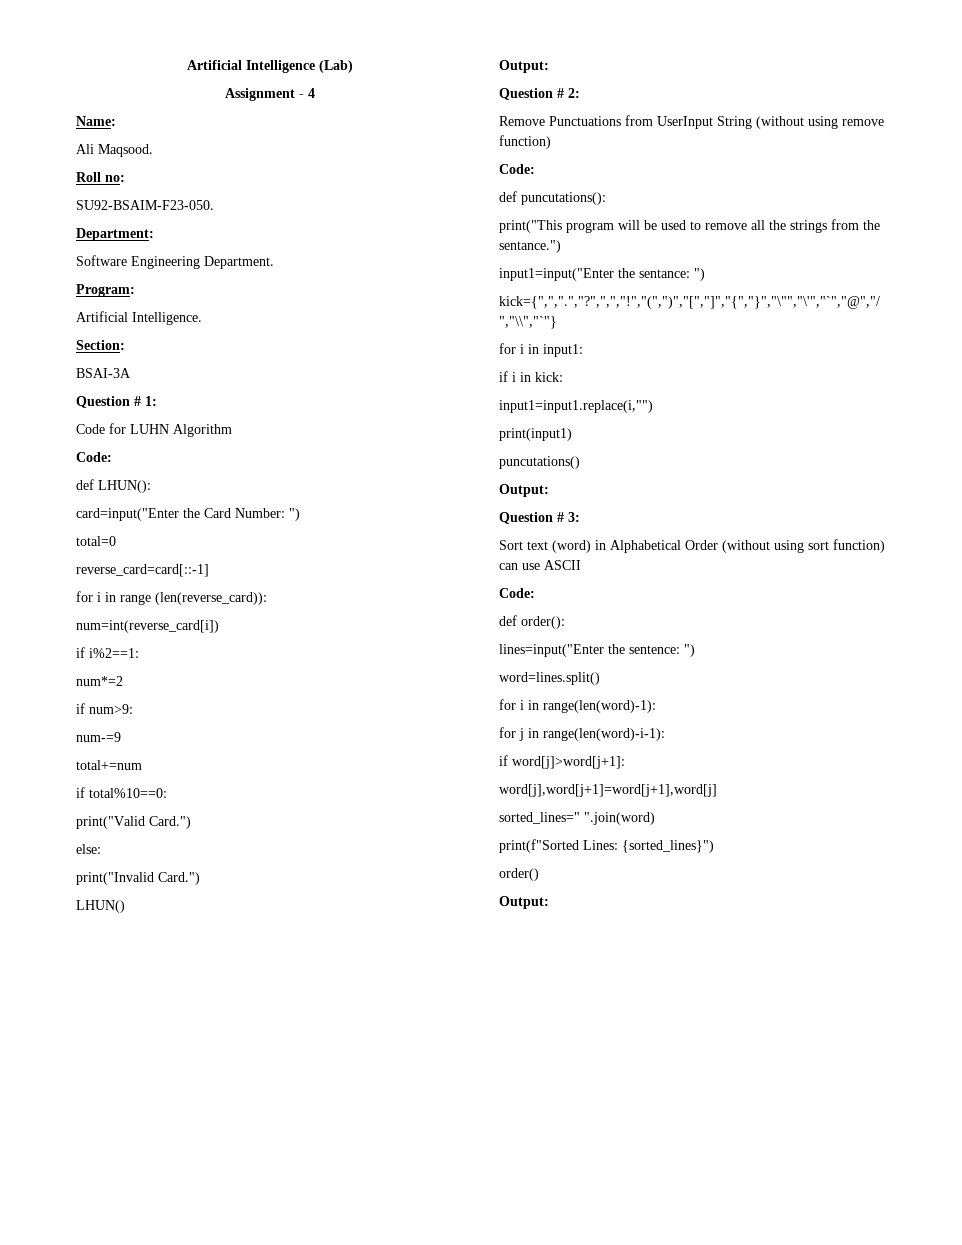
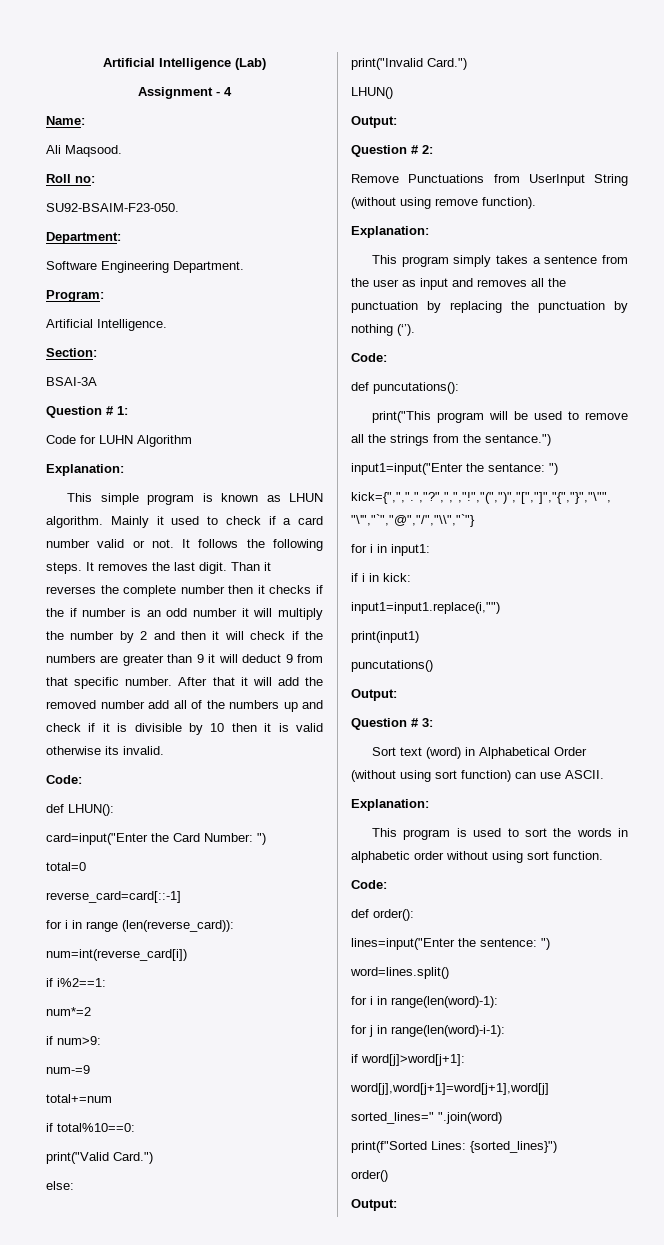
  Code for LUHN Algorithm
+ Explanation:
+ This simple program is known as LHUN algorithm. Mainly it used to check if a card number valid or not. It follows the following steps. It removes the last digit. Than it reverses the complete number then it checks if the if number is an odd number it will multiply the number by 2 and then it will check if the numbers are greater than 9 it will deduct 9 from that specific number. After that it will add the removed number add all of the numbers up and check if it is divisible by 10 then it is valid otherwise its invalid.
- Remove Punctuations from UserInput String (without using remove function)
+ Remove Punctuations from UserInput String (without using remove function).
+ Explanation:
+ This program simply takes a sentence from the user as input and removes all the punctuation by replacing the punctuation by nothing (‘’).
- Sort text (word) in Alphabetical Order (without using sort function) can use ASCII
+ Sort text (word) in Alphabetical Order (without using sort function) can use ASCII.
+ Explanation:
+ This program is used to sort the words in alphabetic order without using sort function.

